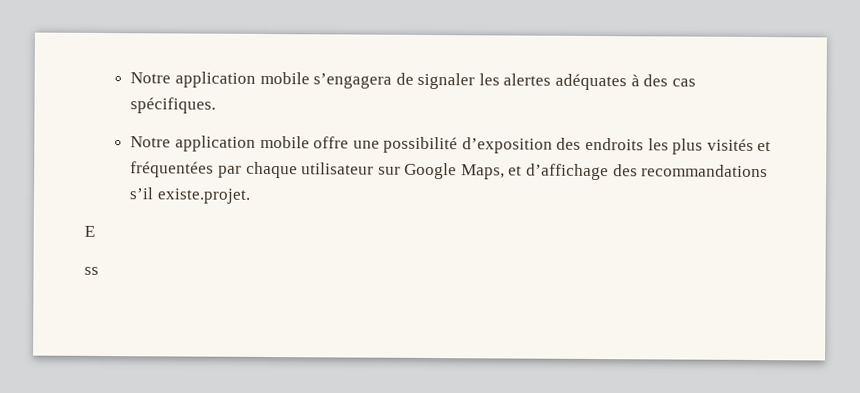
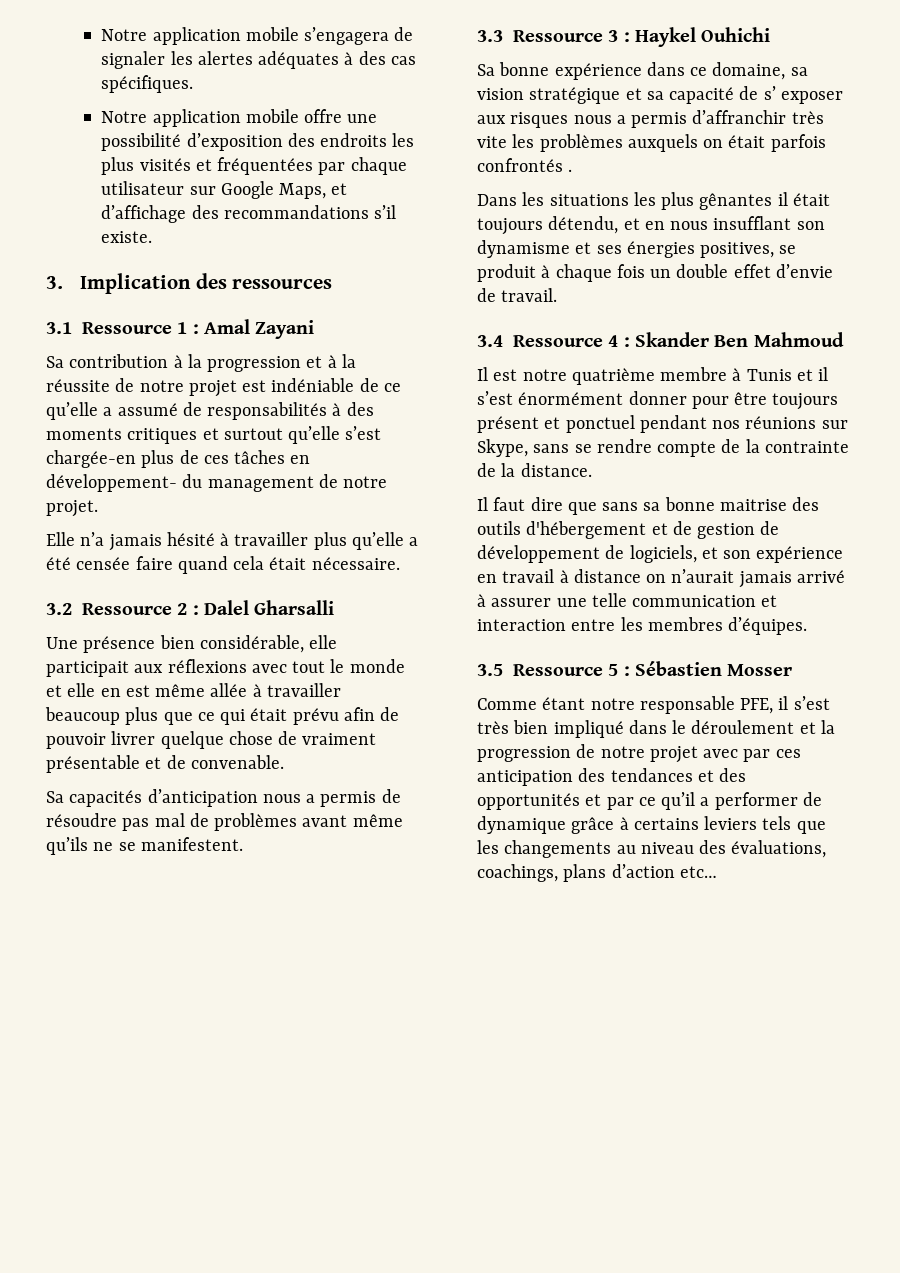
- Notre application mobile offre une possibilité d’exposition des endroits les plus visités et fréquentées par chaque utilisateur sur Google Maps, et d’affichage des recommandations s’il existe.projet.
- E
- ss
+ Notre application mobile offre une possibilité d’exposition des endroits les plus visités et fréquentées par chaque utilisateur sur Google Maps, et d’affichage des recommandations s’il existe.
+ 3. Implication des ressources
+ 3.1 Ressource 1 : Amal Zayani
+ Sa contribution à la progression et à la réussite de notre projet est indéniable de ce qu’elle a assumé de responsabilités à des moments critiques et surtout qu’elle s’est chargée-en plus de ces tâches en développement- du management de notre projet.
+ Elle n’a jamais hésité à travailler plus qu’elle a été censée faire quand cela était nécessaire.
+ 3.2 Ressource 2 : Dalel Gharsalli
+ Une présence bien considérable, elle participait aux réflexions avec tout le monde et elle en est même allée à travailler beaucoup plus que ce qui était prévu afin de pouvoir livrer quelque chose de vraiment présentable et de convenable.
+ Sa capacités d’anticipation nous a permis de résoudre pas mal de problèmes avant même qu’ils ne se manifestent.
+ 3.3 Ressource 3 : Haykel Ouhichi
+ Sa bonne expérience dans ce domaine, sa vision stratégique et sa capacité de s’ exposer aux risques nous a permis d’affranchir très vite les problèmes auxquels on était parfois confrontés .
+ Dans les situations les plus gênantes il était toujours détendu, et en nous insufflant son dynamisme et ses énergies positives, se produit à chaque fois un double effet d’envie de travail.
+ 3.4 Ressource 4 : Skander Ben Mahmoud
+ Il est notre quatrième membre à Tunis et il s’est énormément donner pour être toujours présent et ponctuel pendant nos réunions sur Skype, sans se rendre compte de la contrainte de la distance.
+ Il faut dire que sans sa bonne maitrise des outils d'hébergement et de gestion de développement de logiciels, et son expérience en travail à distance on n’aurait jamais arrivé à assurer une telle communication et interaction entre les membres d’équipes.
+ 3.5 Ressource 5 : Sébastien Mosser
+ Comme étant notre responsable PFE, il s’est très bien impliqué dans le déroulement et la progression de notre projet avec par ces anticipation des tendances et des opportunités et par ce qu’il a performer de dynamique grâce à certains leviers tels que les changements au niveau des évaluations, coachings, plans d’action etc…

